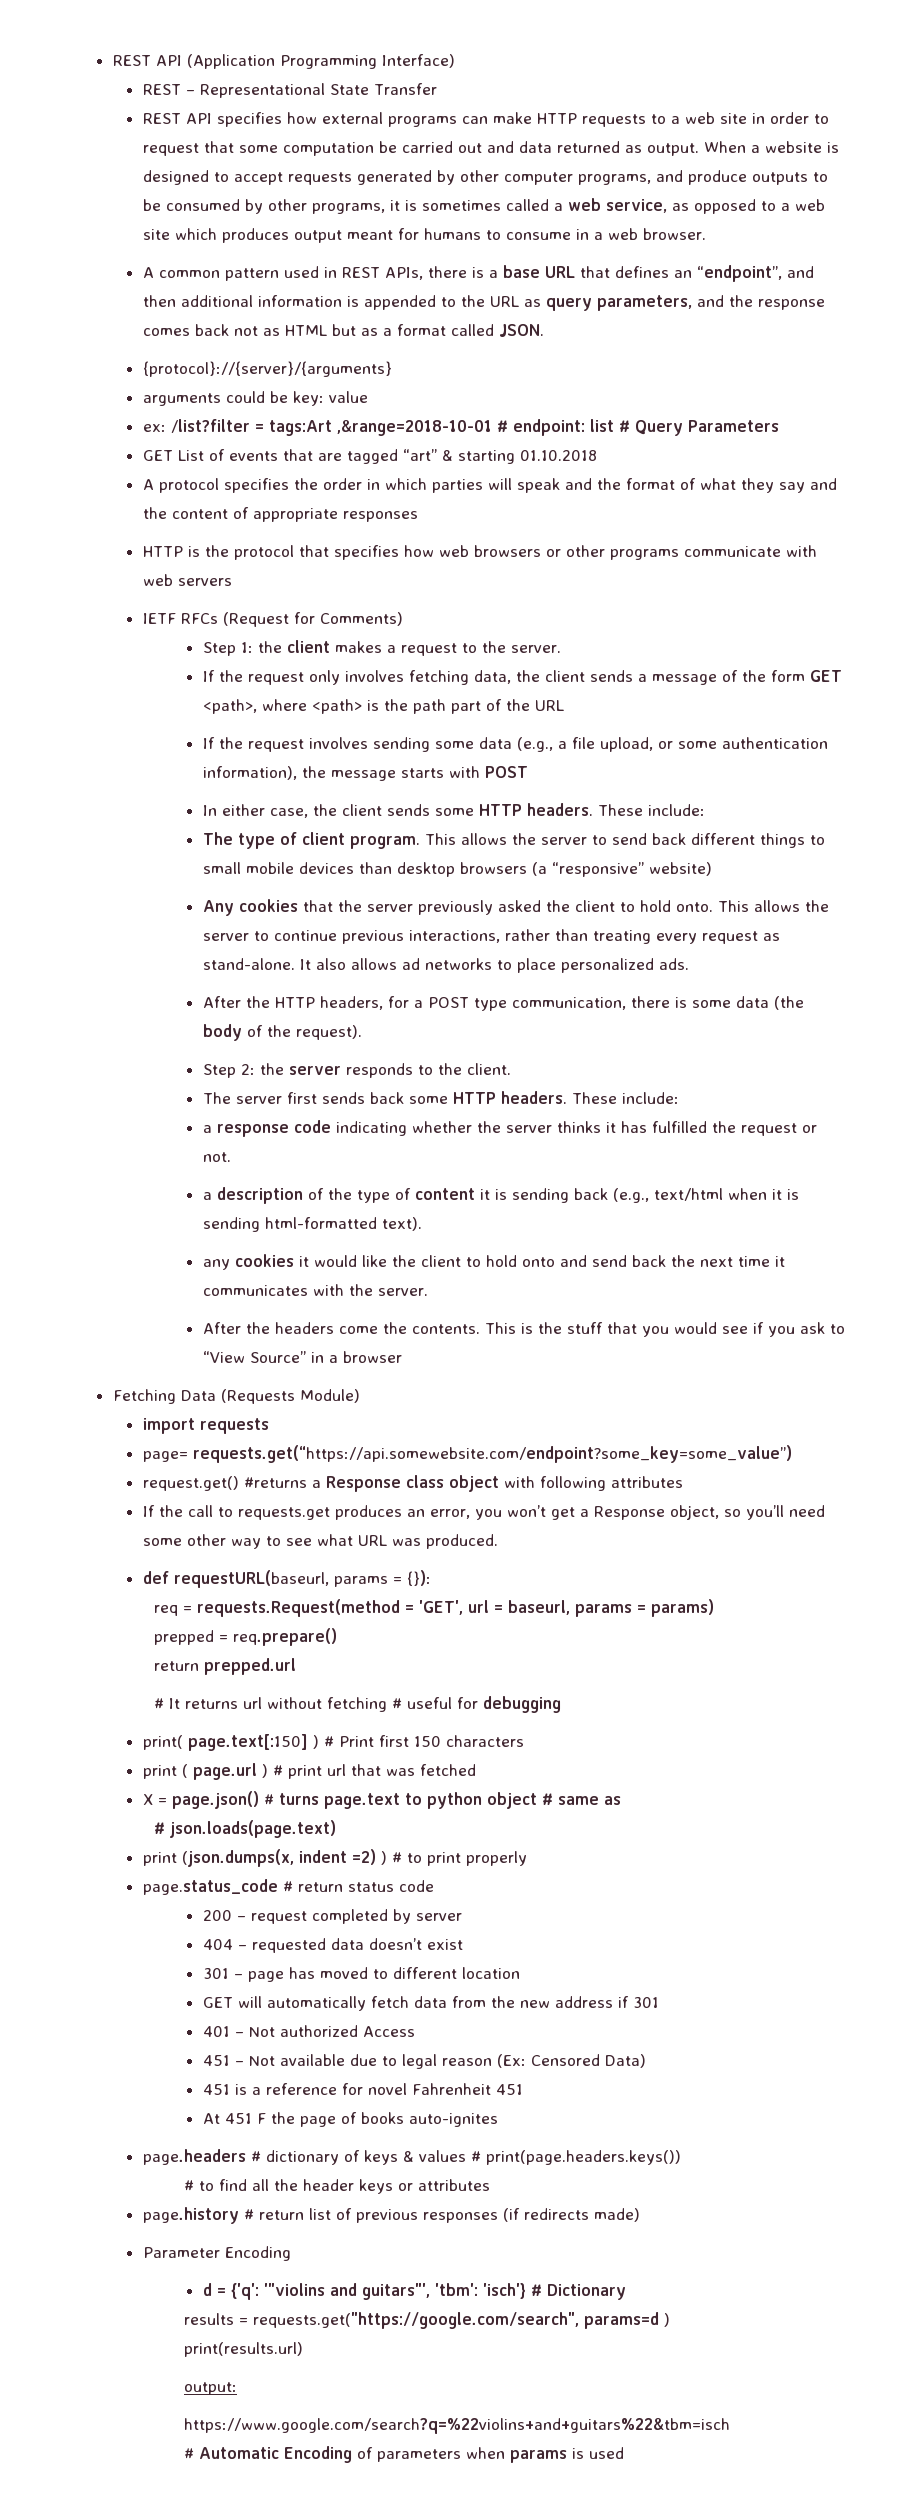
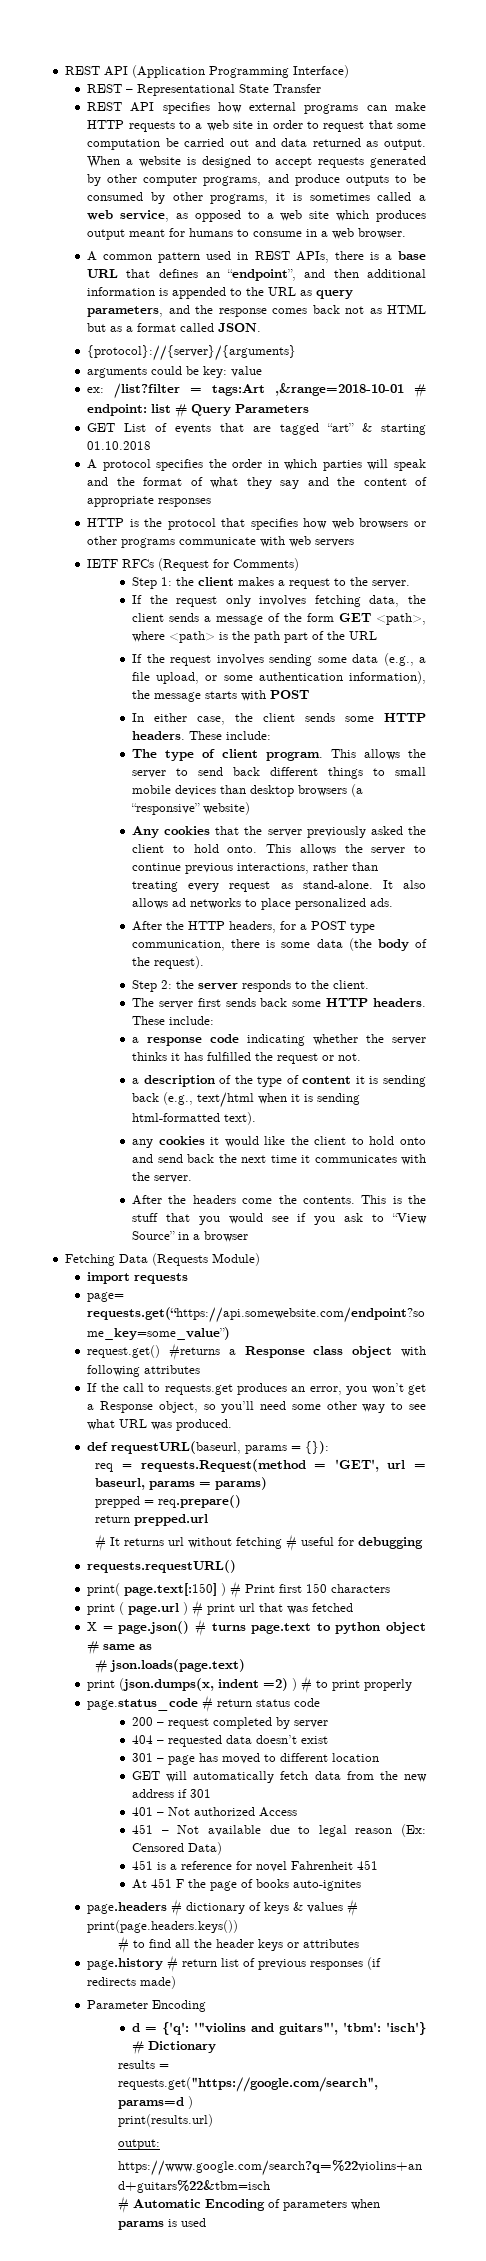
+ requests.requestURL()

